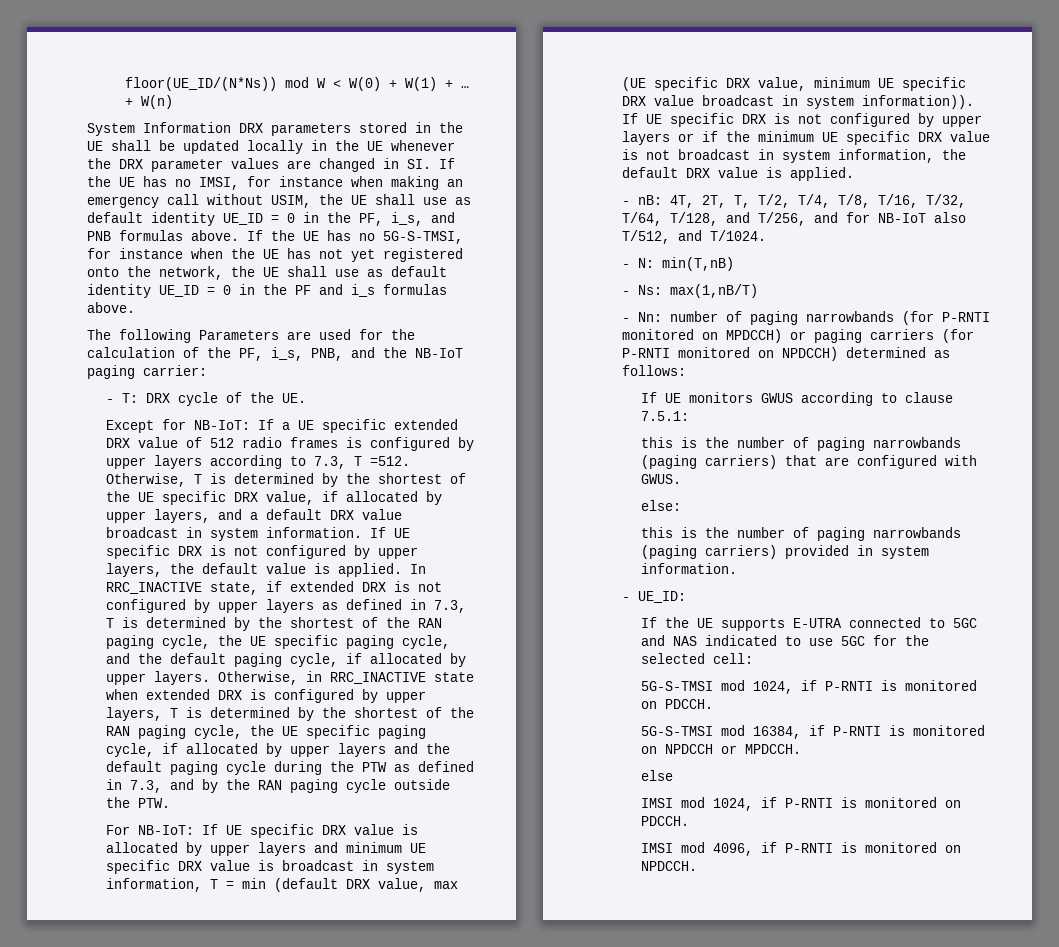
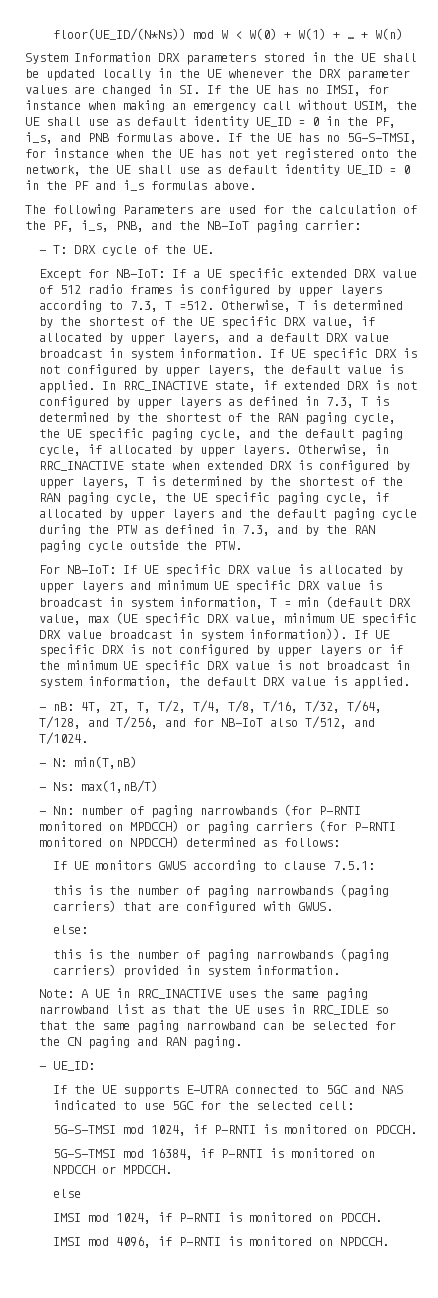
+ Note: A UE in RRC_INACTIVE uses the same paging narrowband list as that the UE uses in RRC_IDLE so that the same paging narrowband can be selected for the CN paging and RAN paging.

